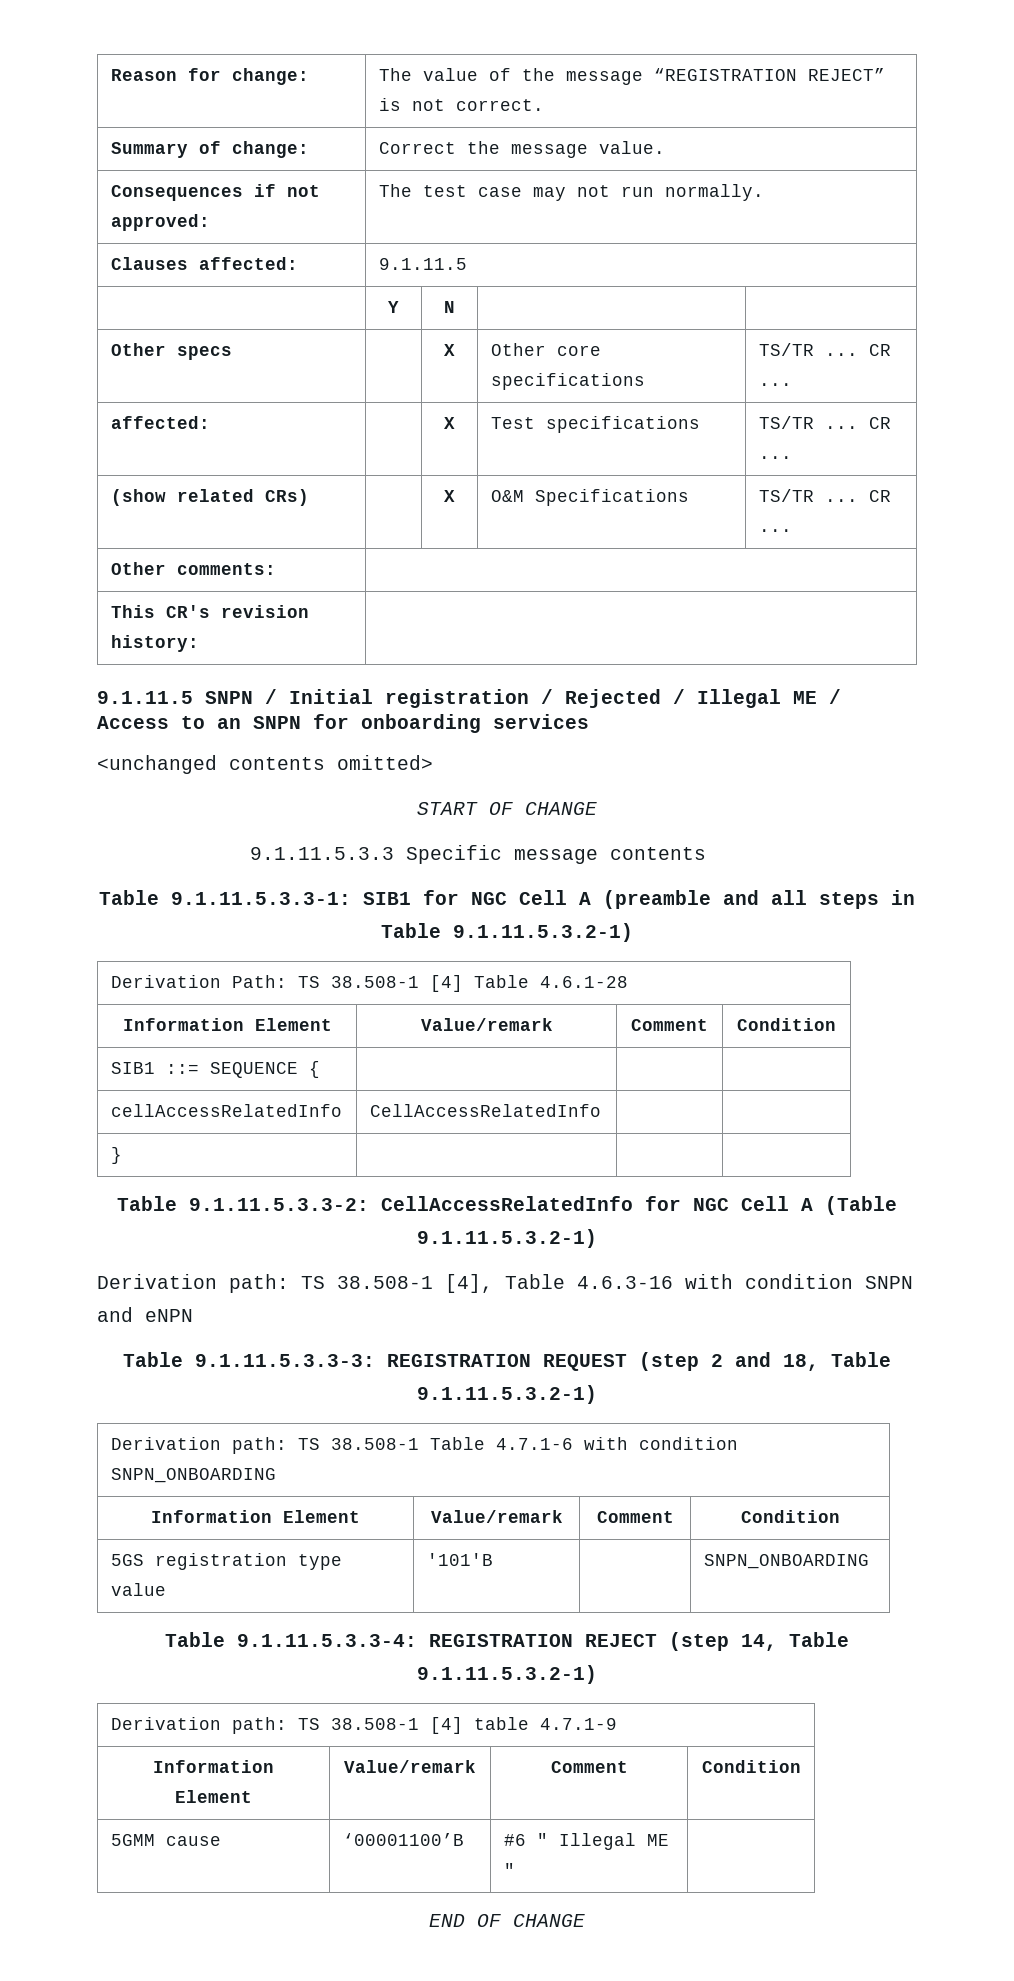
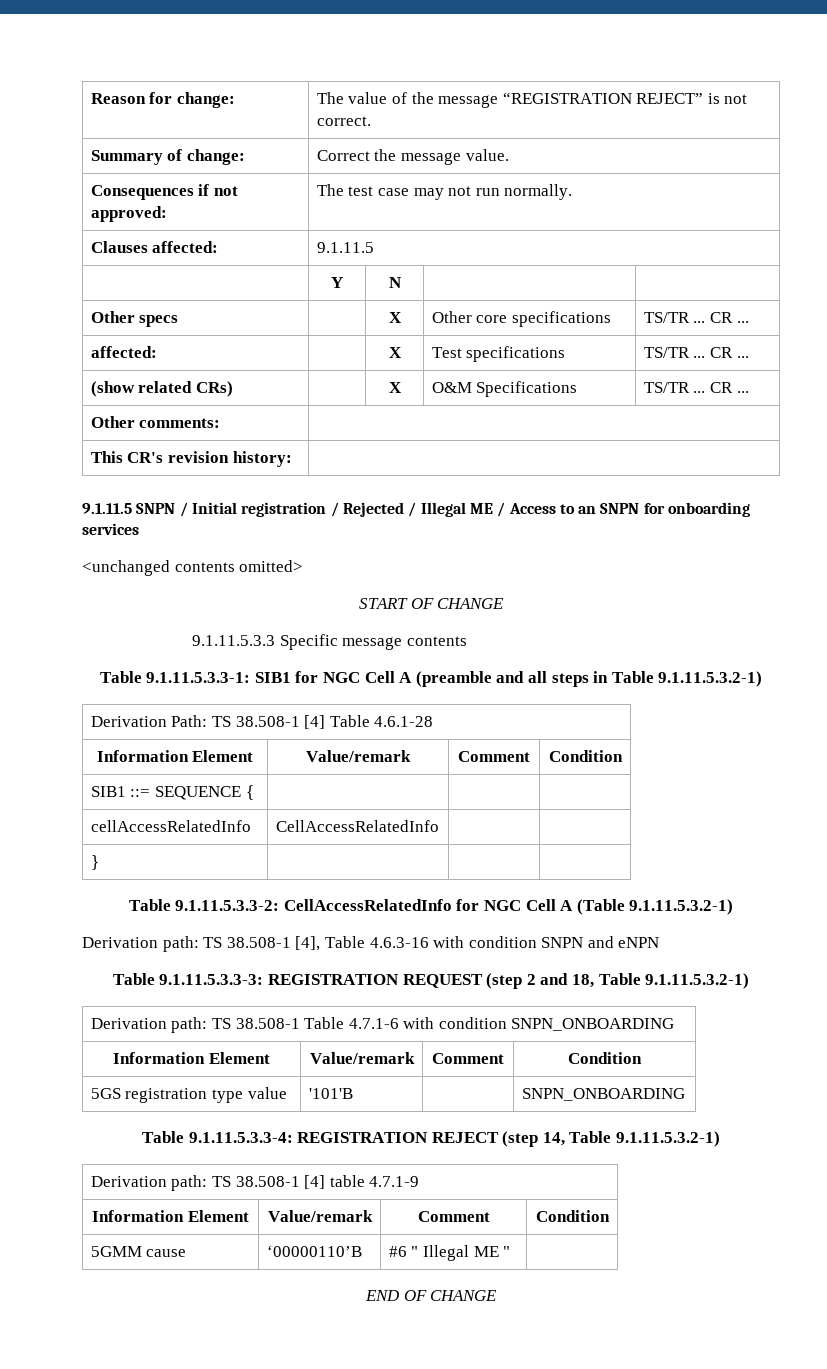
- 5GMM cause | ‘00001100’B | #6 " Illegal ME " |
+ 5GMM cause | ‘00000110’B | #6 " Illegal ME " |

